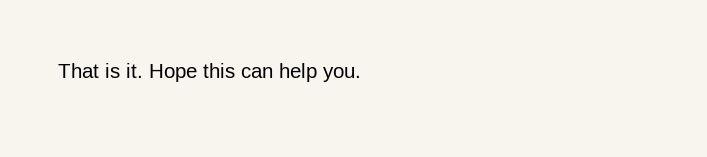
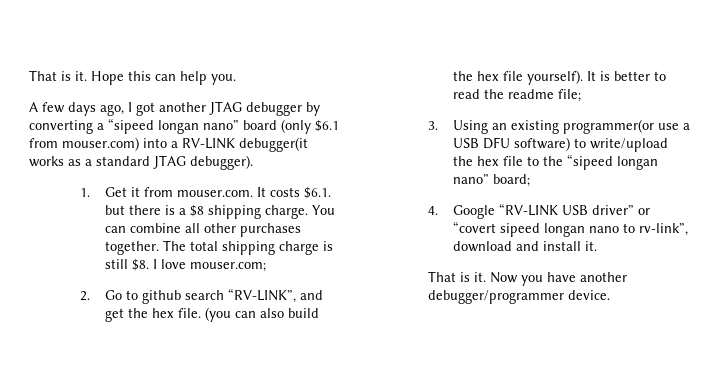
+ A few days ago, I got another JTAG debugger by converting a “sipeed longan nano” board (only $6.1 from mouser.com) into a RV-LINK debugger(it works as a standard JTAG debugger).
+ 1. Get it from mouser.com. It costs $6.1. but there is a $8 shipping charge. You can combine all other purchases together. The total shipping charge is still $8. I love mouser.com;
+ 2. Go to github search “RV-LINK”, and get the hex file. (you can also build the hex file yourself). It is better to read the readme file;
+ 3. Using an existing programmer(or use a USB DFU software) to write/upload the hex file to the “sipeed longan nano” board;
+ 4. Google “RV-LINK USB driver” or “covert sipeed longan nano to rv-link”, download and install it.
+ That is it. Now you have another debugger/programmer device.

